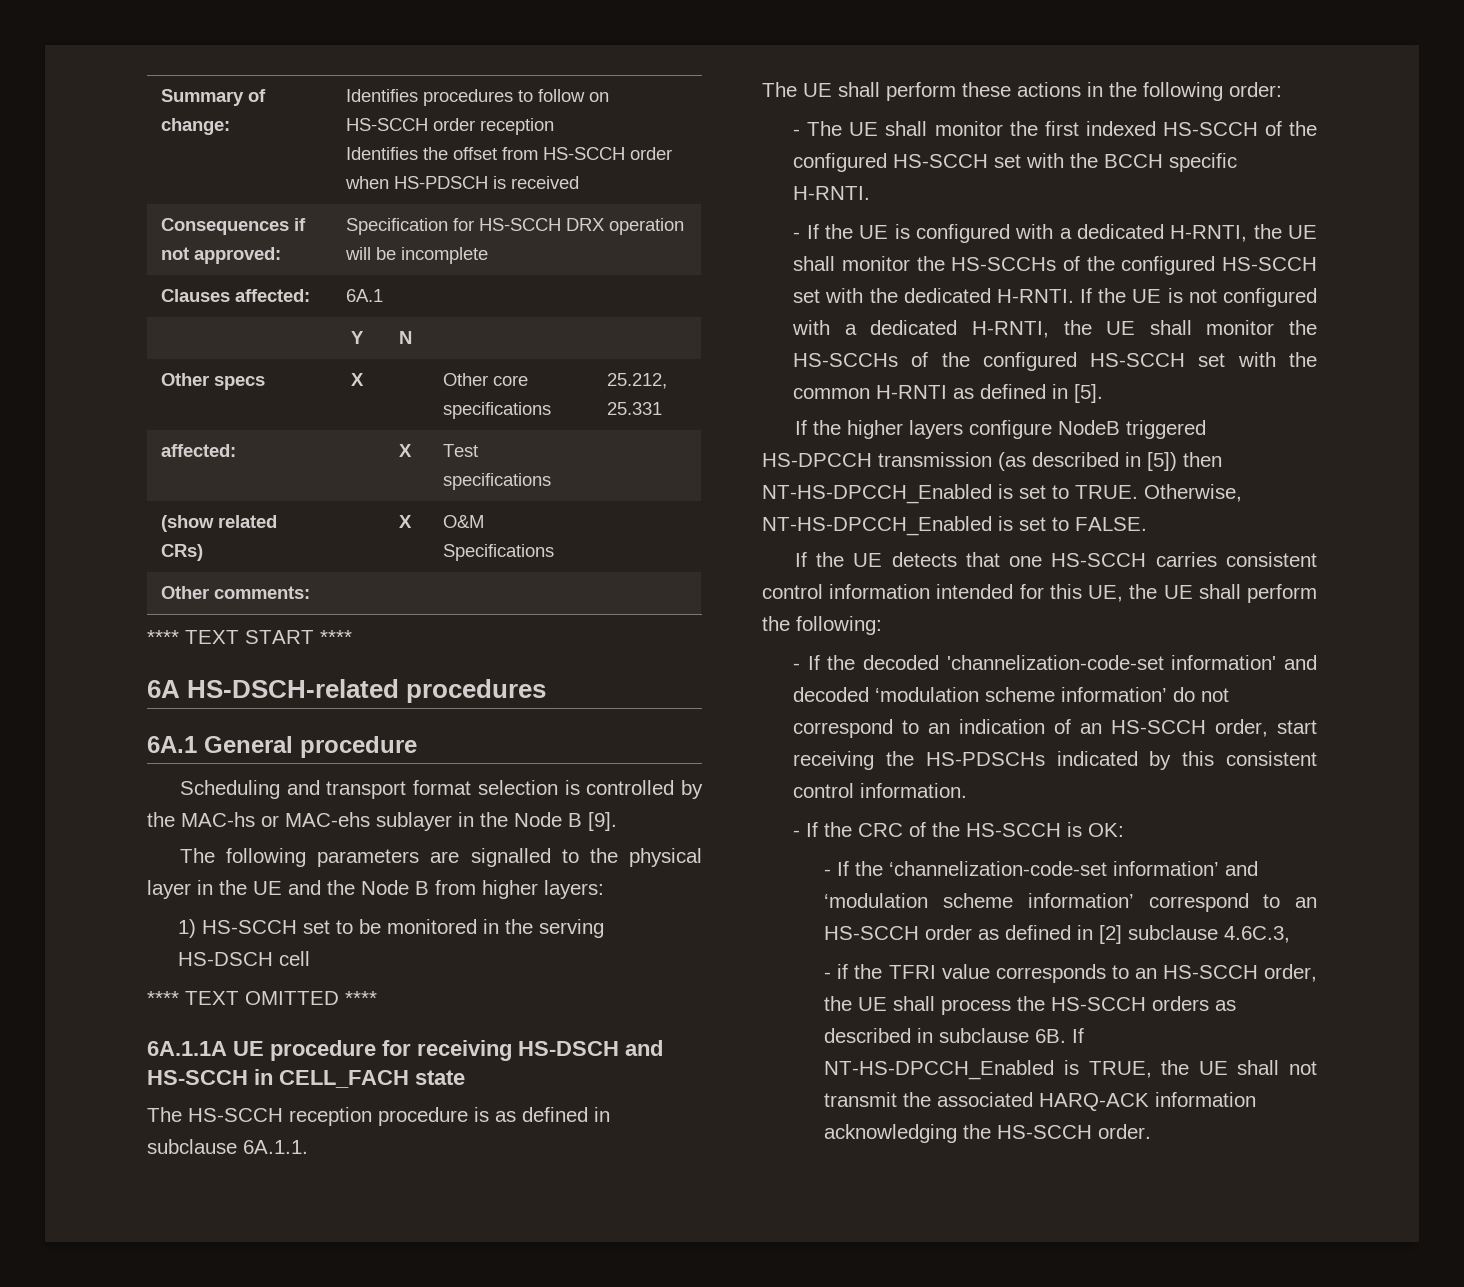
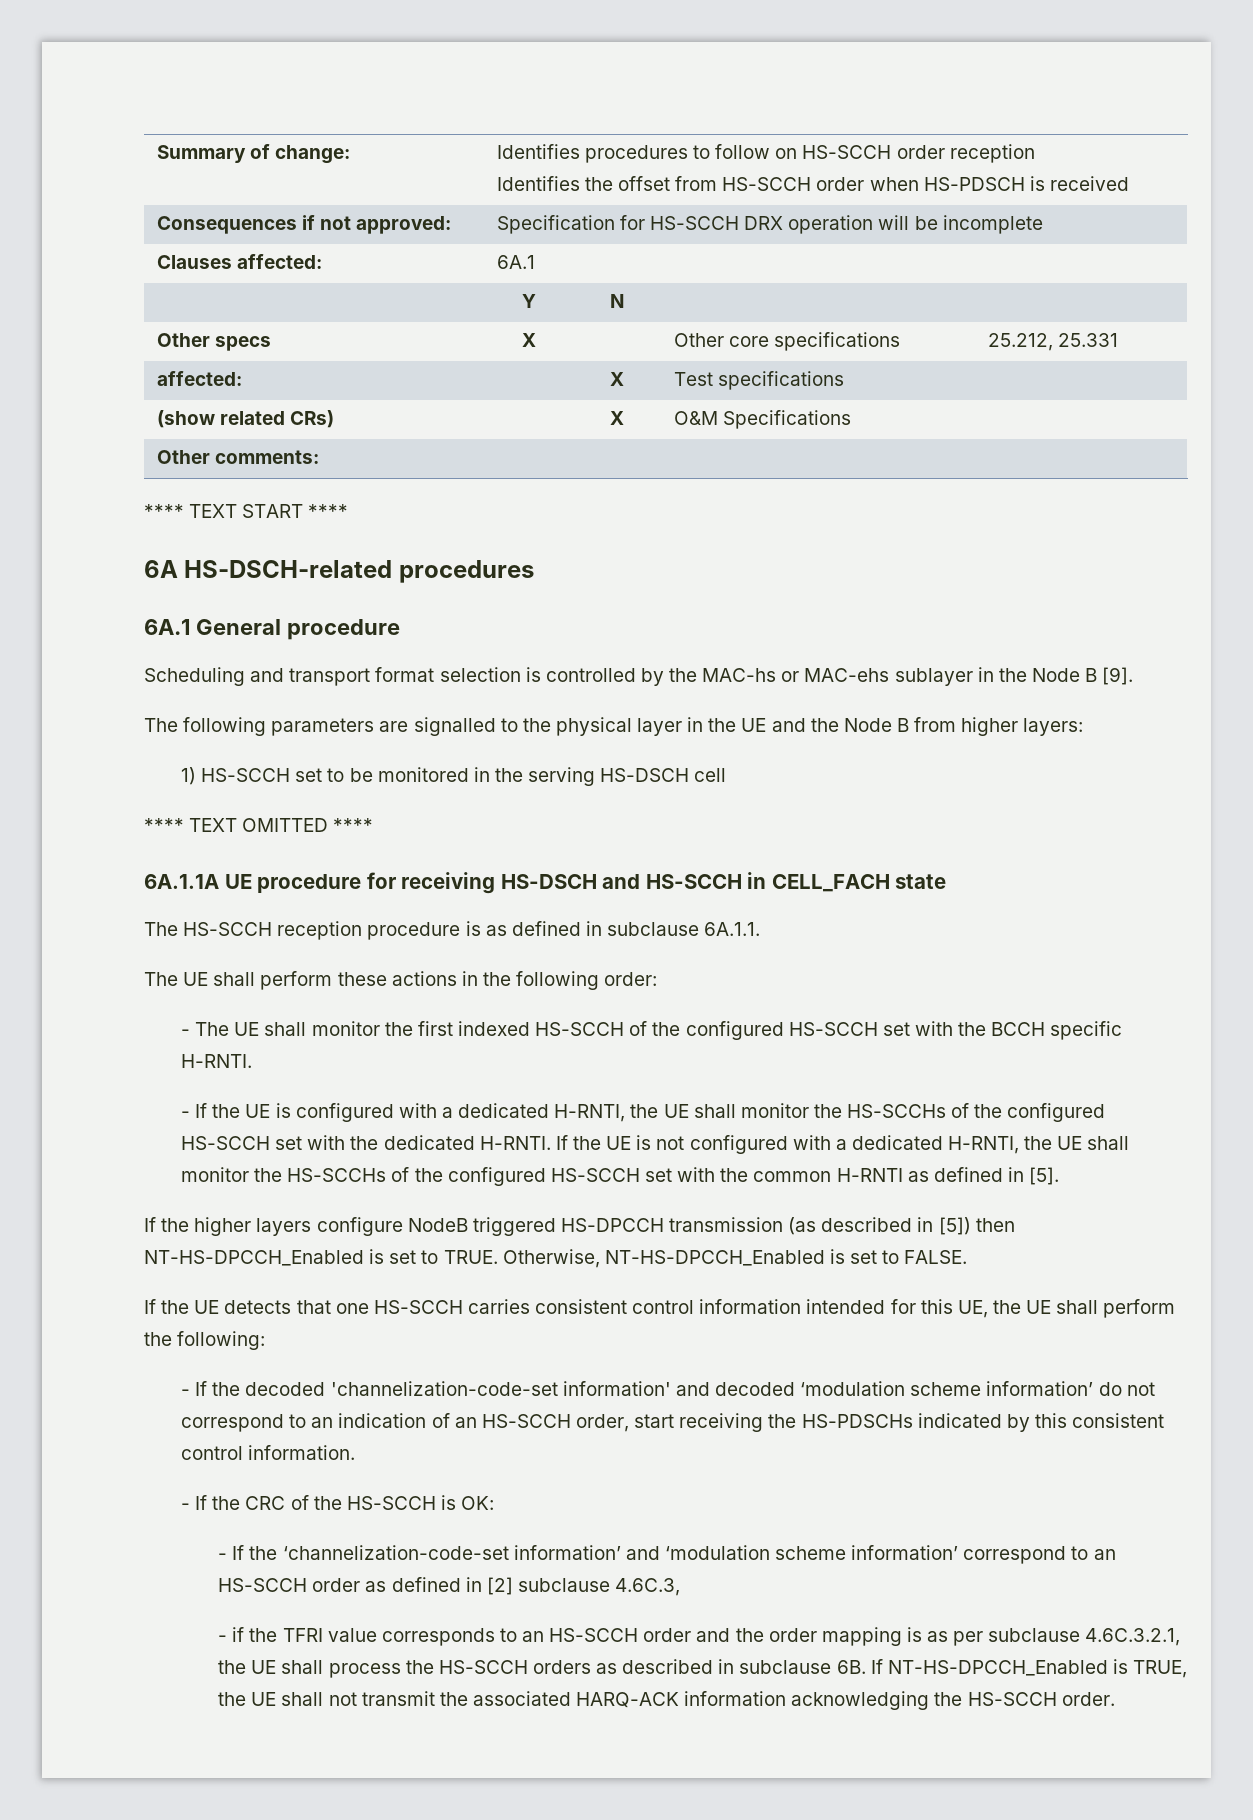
- - if the TFRI value corresponds to an HS-SCCH order, the UE shall process the HS-SCCH orders as described in subclause 6B.
+ - if the TFRI value corresponds to an HS-SCCH order and the order mapping is as per subclause 4.6C.3.2.1, the UE shall process the HS-SCCH orders as described in subclause 6B.

